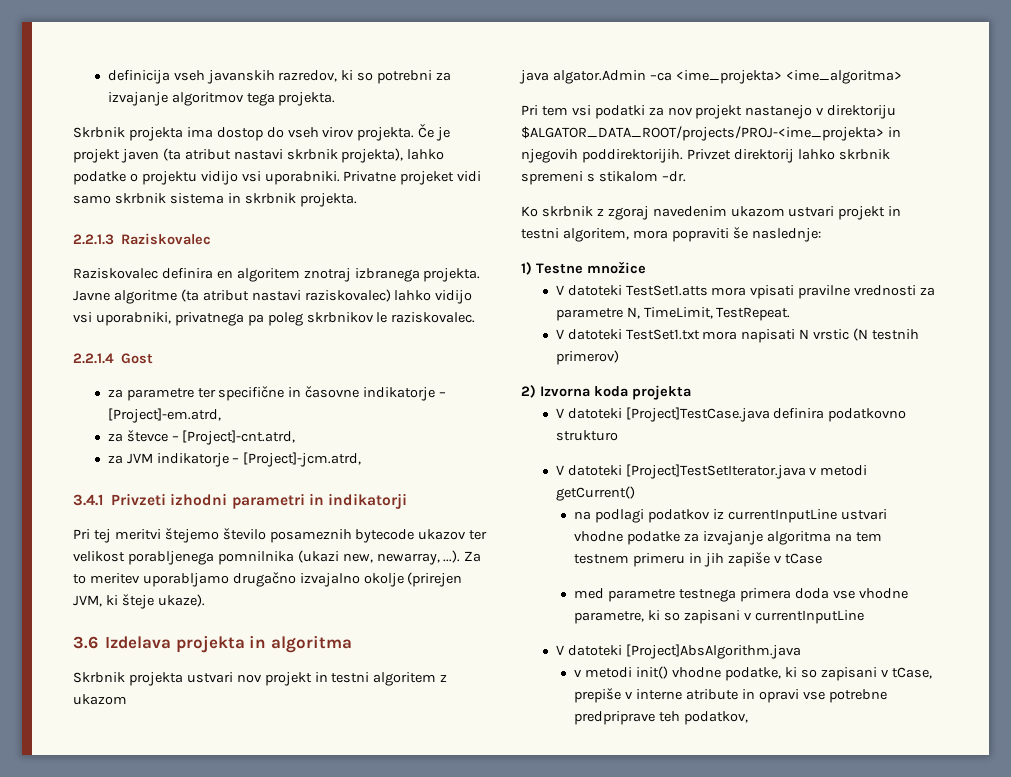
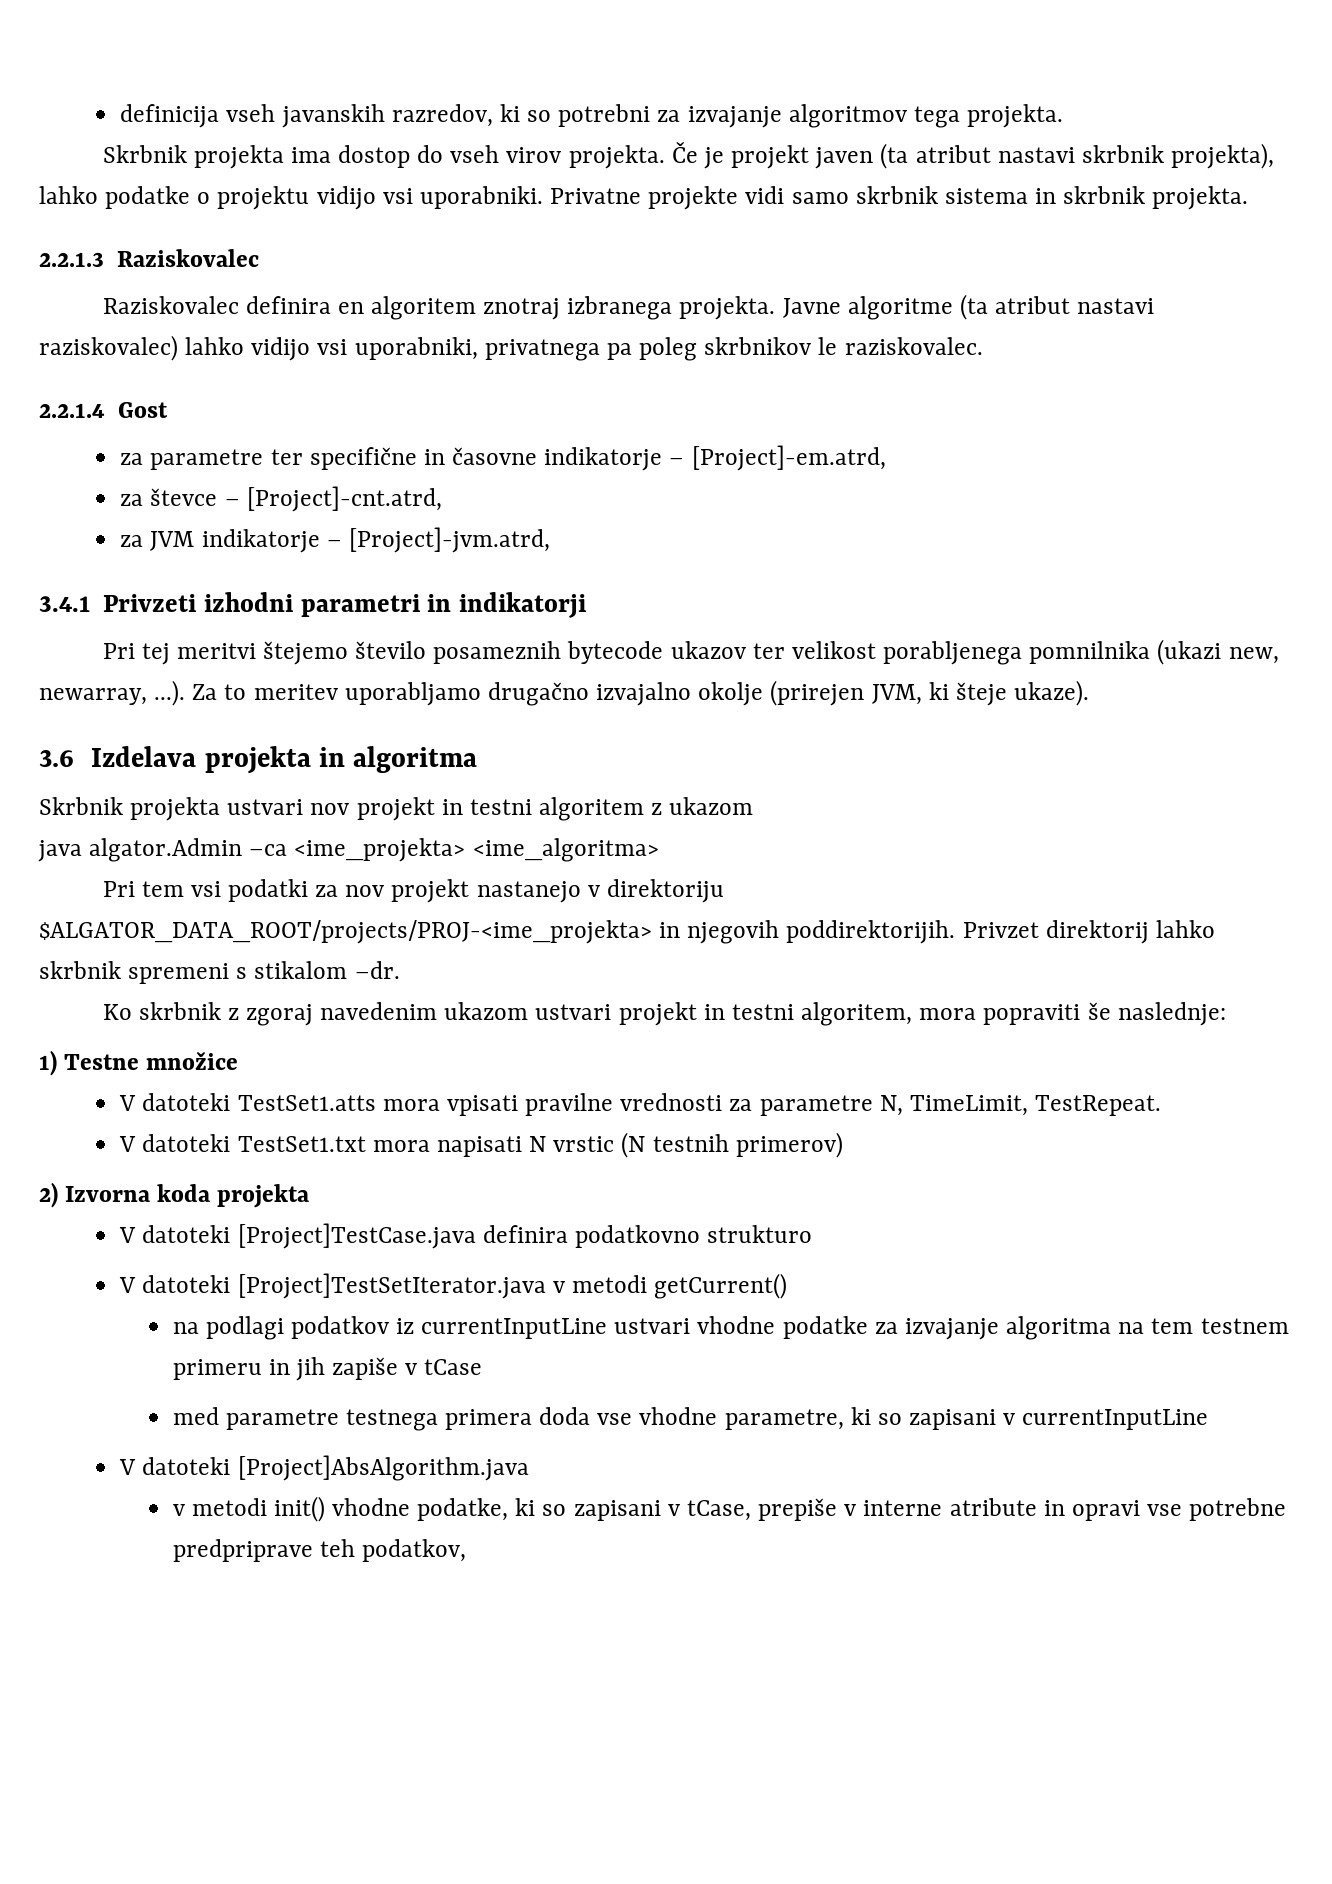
- Privatne projeket vidi samo skrbnik sistema in skrbnik projekta.
+ Privatne projekte vidi samo skrbnik sistema in skrbnik projekta.
- za JVM indikatorje – [Project]-jcm.atrd,
+ za JVM indikatorje – [Project]-jvm.atrd,

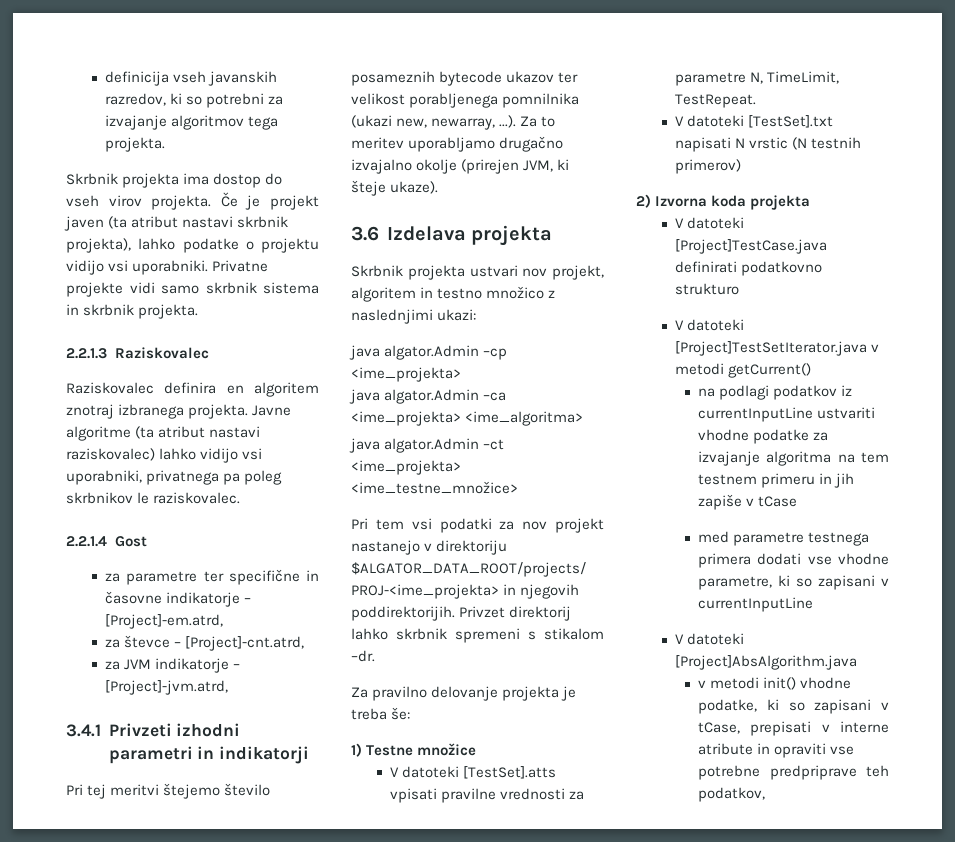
- 3.6 Izdelava projekta in algoritma
+ 3.6 Izdelava projekta
- Skrbnik projekta ustvari nov projekt in testni algoritem z ukazom
+ Skrbnik projekta ustvari nov projekt, algoritem in testno množico z naslednjimi ukazi:
+ java algator.Admin –cp <ime_projekta>
+ java algator.Admin –ct <ime_projekta> <ime_testne_množice>
- Ko skrbnik z zgoraj navedenim ukazom ustvari projekt in testni algoritem, mora popraviti še naslednje:
+ Za pravilno delovanje projekta je treba še:
- V datoteki TestSet1.atts mora vpisati pravilne vrednosti za parametre N, TimeLimit, TestRepeat.
+ V datoteki [TestSet].atts vpisati pravilne vrednosti za parametre N, TimeLimit, TestRepeat.
- V datoteki TestSet1.txt mora napisati N vrstic (N testnih primerov)
+ V datoteki [TestSet].txt napisati N vrstic (N testnih primerov)
- V datoteki [Project]TestCase.java definira podatkovno strukturo
+ V datoteki [Project]TestCase.java definirati podatkovno strukturo
- na podlagi podatkov iz currentInputLine ustvari vhodne podatke za izvajanje algoritma na tem testnem primeru in jih zapiše v tCase
+ na podlagi podatkov iz currentInputLine ustvariti vhodne podatke za izvajanje algoritma na tem testnem primeru in jih zapiše v tCase
- med parametre testnega primera doda vse vhodne parametre, ki so zapisani v currentInputLine
+ med parametre testnega primera dodati vse vhodne parametre, ki so zapisani v currentInputLine
- v metodi init() vhodne podatke, ki so zapisani v tCase, prepiše v interne atribute in opravi vse potrebne predpriprave teh podatkov,
+ v metodi init() vhodne podatke, ki so zapisani v tCase, prepisati v interne atribute in opraviti vse potrebne predpriprave teh podatkov,

